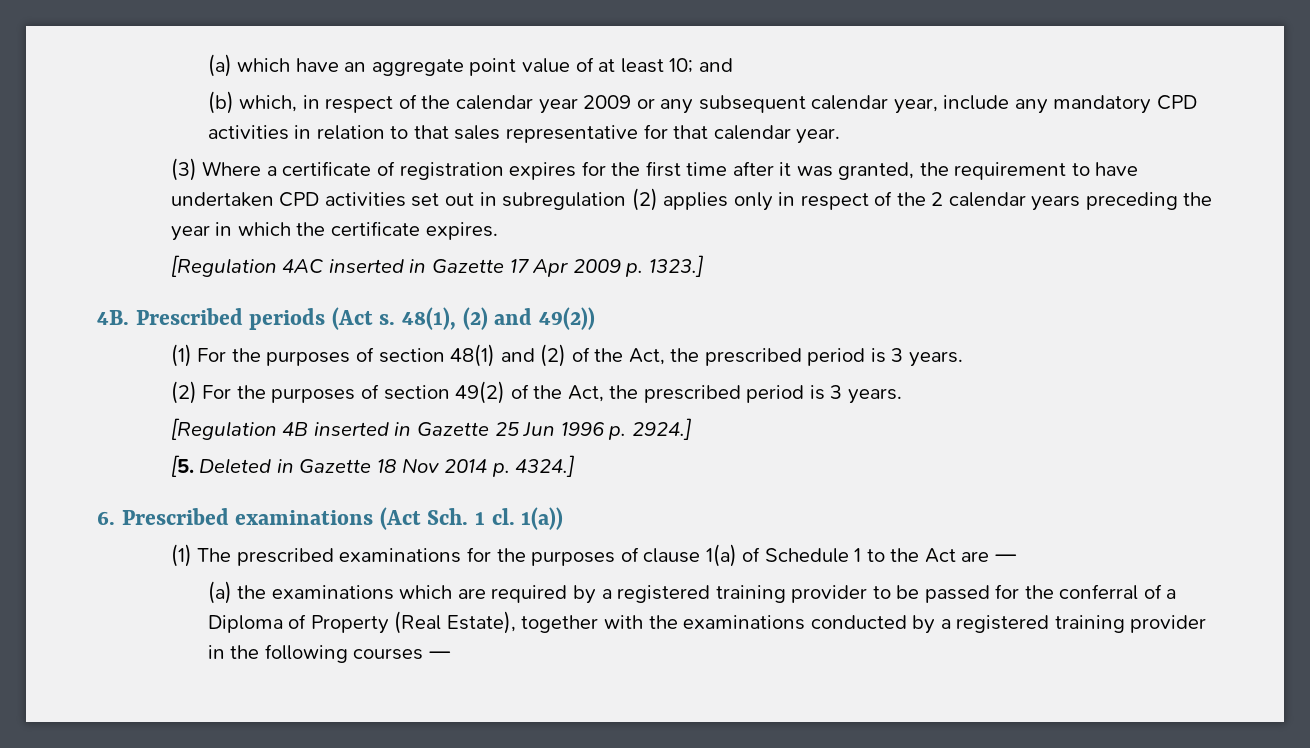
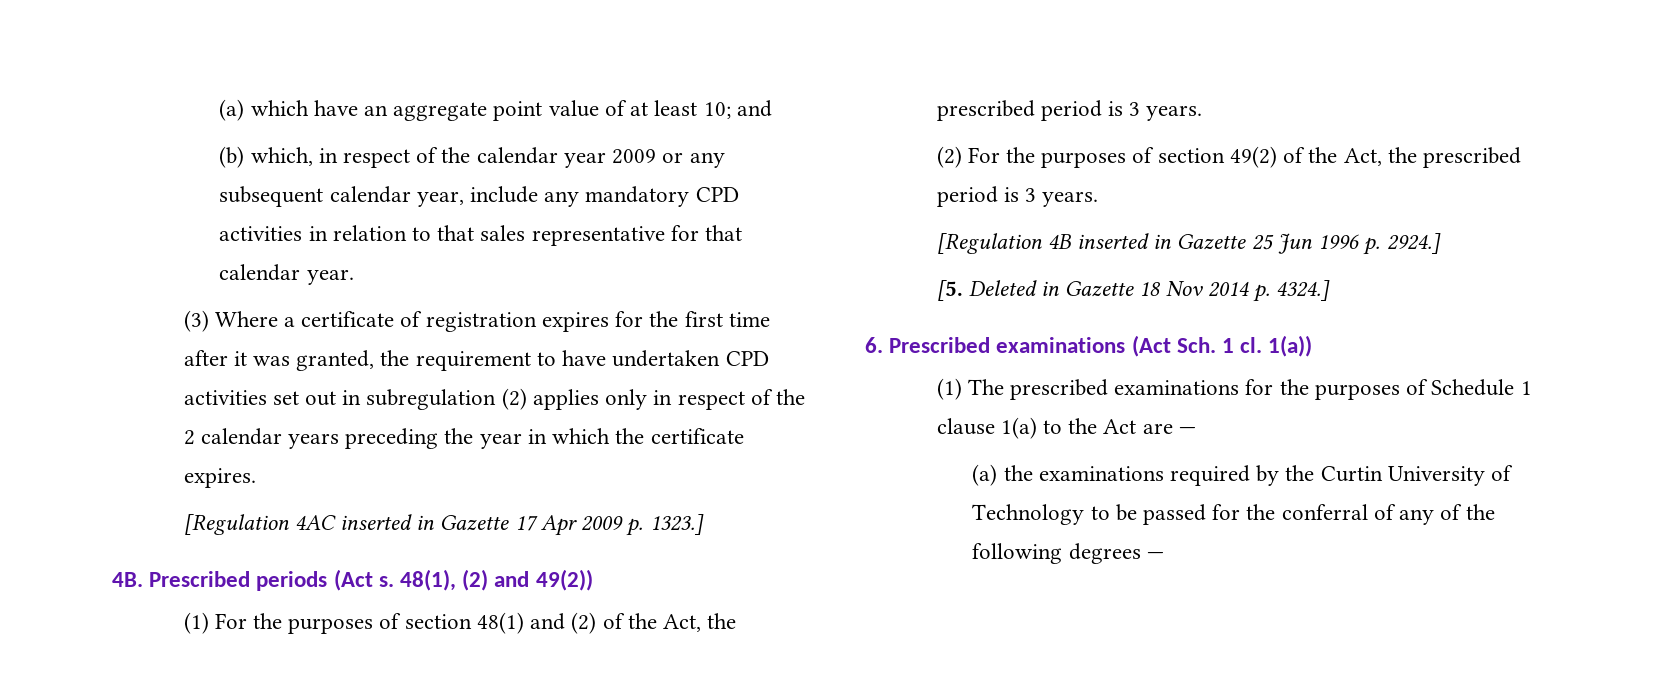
- (1) The prescribed examinations for the purposes of clause 1(a) of Schedule 1 to the Act are —
+ (1) The prescribed examinations for the purposes of Schedule 1 clause 1(a) to the Act are —
- (a) the examinations which are required by a registered training provider to be passed for the conferral of a Diploma of Property (Real Estate), together with the examinations conducted by a registered training provider in the following courses —
+ (a) the examinations required by the Curtin University of Technology to be passed for the conferral of any of the following degrees —

